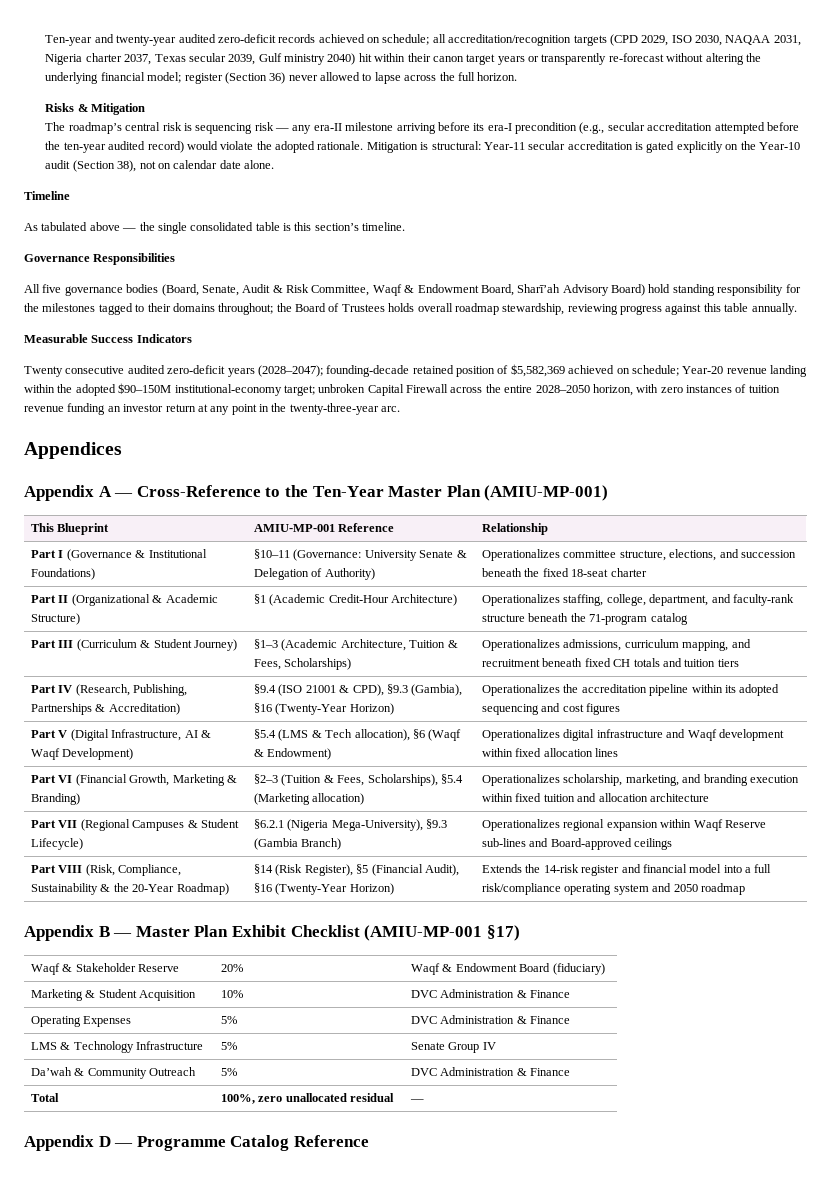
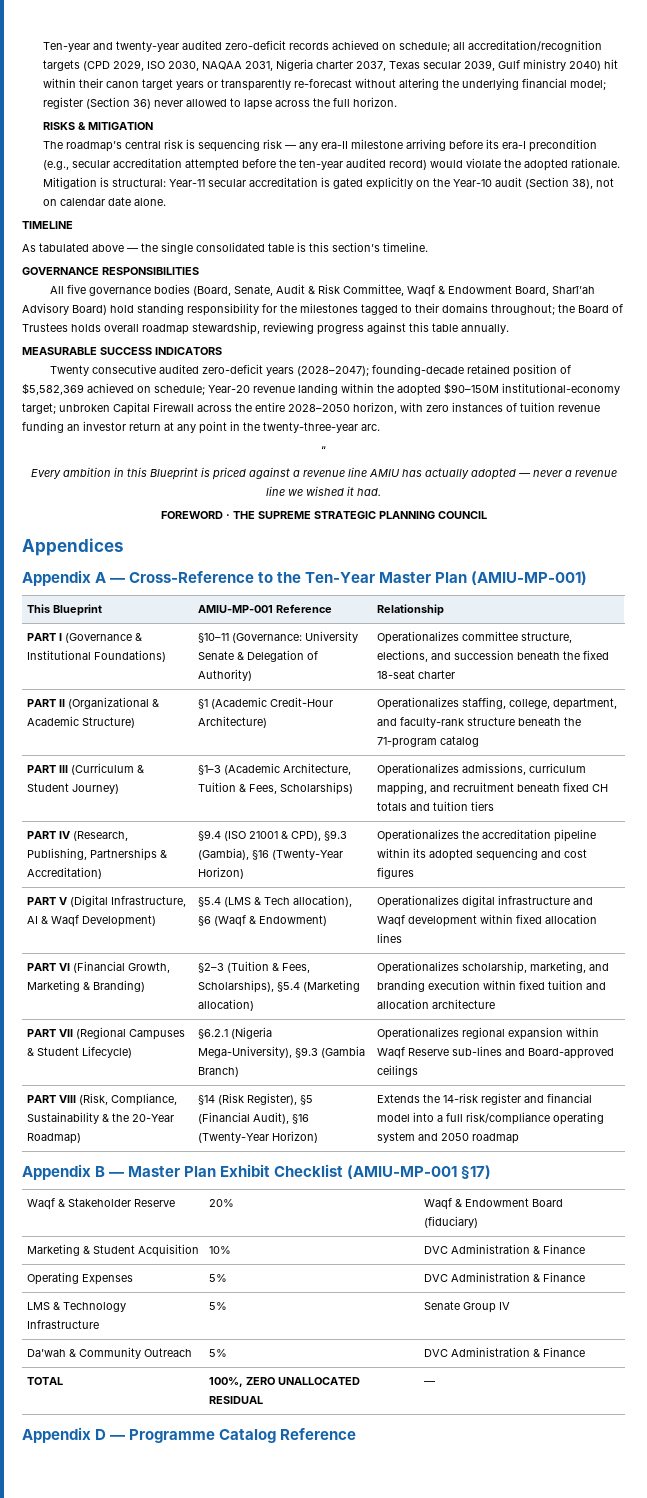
- Risks & Mitigation
+ RISKS & MITIGATION
- Timeline
+ TIMELINE
- Governance Responsibilities
+ GOVERNANCE RESPONSIBILITIES
- Measurable Success Indicators
+ MEASURABLE SUCCESS INDICATORS
+ “
+ Every ambition in this Blueprint is priced against a revenue line AMIU has actually adopted — never a revenue line we wished it had.
+ FOREWORD · THE SUPREME STRATEGIC PLANNING COUNCIL
- Part I (Governance & Institutional Foundations) | §10–11 (Governance: University Senate & Delegation of Authority) | Operationalizes committee structure, elections, and succession beneath the fixed 18-seat charter
+ PART I (Governance & Institutional Foundations) | §10–11 (Governance: University Senate & Delegation of Authority) | Operationalizes committee structure, elections, and succession beneath the fixed 18-seat charter
- Part II (Organizational & Academic Structure) | §1 (Academic Credit-Hour Architecture) | Operationalizes staffing, college, department, and faculty-rank structure beneath the 71-program catalog
+ PART II (Organizational & Academic Structure) | §1 (Academic Credit-Hour Architecture) | Operationalizes staffing, college, department, and faculty-rank structure beneath the 71-program catalog
- Part III (Curriculum & Student Journey) | §1–3 (Academic Architecture, Tuition & Fees, Scholarships) | Operationalizes admissions, curriculum mapping, and recruitment beneath fixed CH totals and tuition tiers
+ PART III (Curriculum & Student Journey) | §1–3 (Academic Architecture, Tuition & Fees, Scholarships) | Operationalizes admissions, curriculum mapping, and recruitment beneath fixed CH totals and tuition tiers
- Part IV (Research, Publishing, Partnerships & Accreditation) | §9.4 (ISO 21001 & CPD), §9.3 (Gambia), §16 (Twenty-Year Horizon) | Operationalizes the accreditation pipeline within its adopted sequencing and cost figures
+ PART IV (Research, Publishing, Partnerships & Accreditation) | §9.4 (ISO 21001 & CPD), §9.3 (Gambia), §16 (Twenty-Year Horizon) | Operationalizes the accreditation pipeline within its adopted sequencing and cost figures
- Part V (Digital Infrastructure, AI & Waqf Development) | §5.4 (LMS & Tech allocation), §6 (Waqf & Endowment) | Operationalizes digital infrastructure and Waqf development within fixed allocation lines
+ PART V (Digital Infrastructure, AI & Waqf Development) | §5.4 (LMS & Tech allocation), §6 (Waqf & Endowment) | Operationalizes digital infrastructure and Waqf development within fixed allocation lines
- Part VI (Financial Growth, Marketing & Branding) | §2–3 (Tuition & Fees, Scholarships), §5.4 (Marketing allocation) | Operationalizes scholarship, marketing, and branding execution within fixed tuition and allocation architecture
+ PART VI (Financial Growth, Marketing & Branding) | §2–3 (Tuition & Fees, Scholarships), §5.4 (Marketing allocation) | Operationalizes scholarship, marketing, and branding execution within fixed tuition and allocation architecture
- Part VII (Regional Campuses & Student Lifecycle) | §6.2.1 (Nigeria Mega-University), §9.3 (Gambia Branch) | Operationalizes regional expansion within Waqf Reserve sub-lines and Board-approved ceilings
+ PART VII (Regional Campuses & Student Lifecycle) | §6.2.1 (Nigeria Mega-University), §9.3 (Gambia Branch) | Operationalizes regional expansion within Waqf Reserve sub-lines and Board-approved ceilings
- Part VIII (Risk, Compliance, Sustainability & the 20-Year Roadmap) | §14 (Risk Register), §5 (Financial Audit), §16 (Twenty-Year Horizon) | Extends the 14-risk register and financial model into a full risk/compliance operating system and 2050 roadmap
+ PART VIII (Risk, Compliance, Sustainability & the 20-Year Roadmap) | §14 (Risk Register), §5 (Financial Audit), §16 (Twenty-Year Horizon) | Extends the 14-risk register and financial model into a full risk/compliance operating system and 2050 roadmap
- Total | 100%, zero unallocated residual | —
+ TOTAL | 100%, ZERO UNALLOCATED RESIDUAL | —

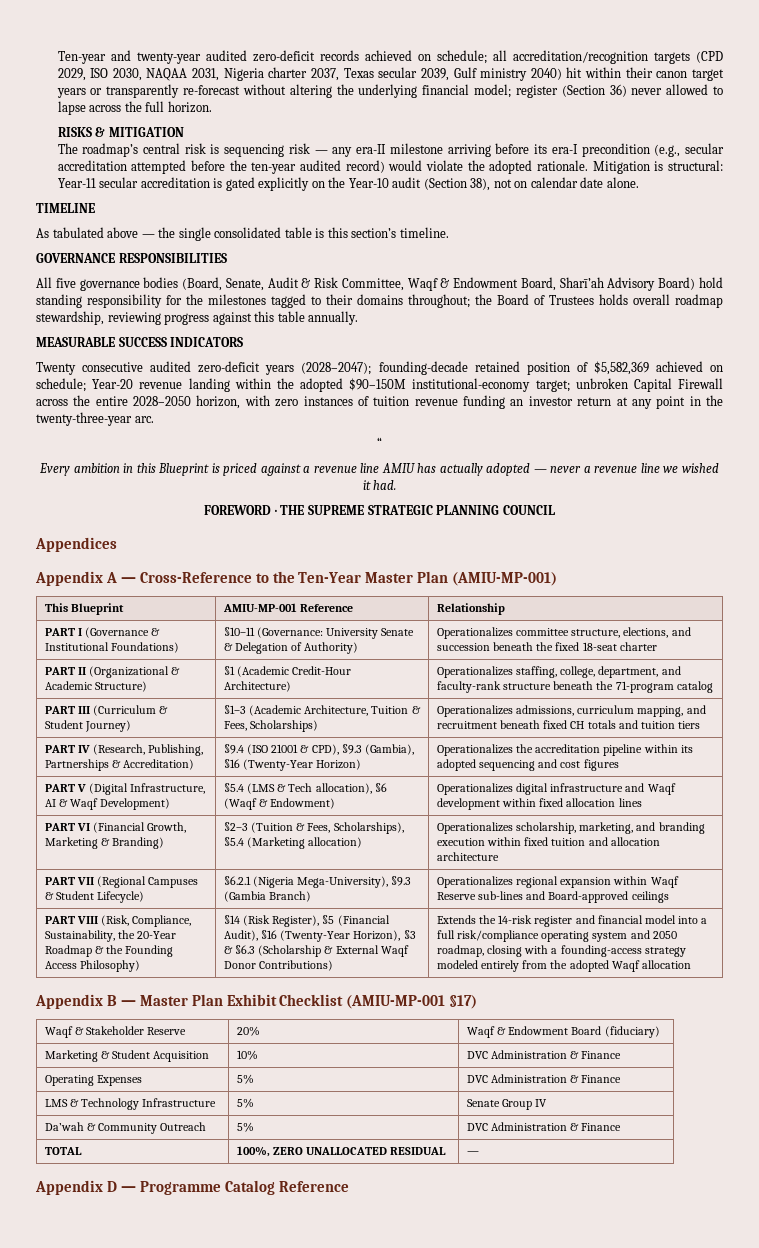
- PART VIII (Risk, Compliance, Sustainability & the 20-Year Roadmap)
+ PART VIII (Risk, Compliance, Sustainability, the 20-Year Roadmap & the Founding Access Philosophy)
- §14 (Risk Register), §5 (Financial Audit), §16 (Twenty-Year Horizon)
+ §14 (Risk Register), §5 (Financial Audit), §16 (Twenty-Year Horizon), §3 & §6.3 (Scholarship & External Waqf Donor Contributions)
- Extends the 14-risk register and financial model into a full risk/compliance operating system and 2050 roadmap
+ Extends the 14-risk register and financial model into a full risk/compliance operating system and 2050 roadmap, closing with a founding-access strategy modeled entirely from the adopted Waqf allocation

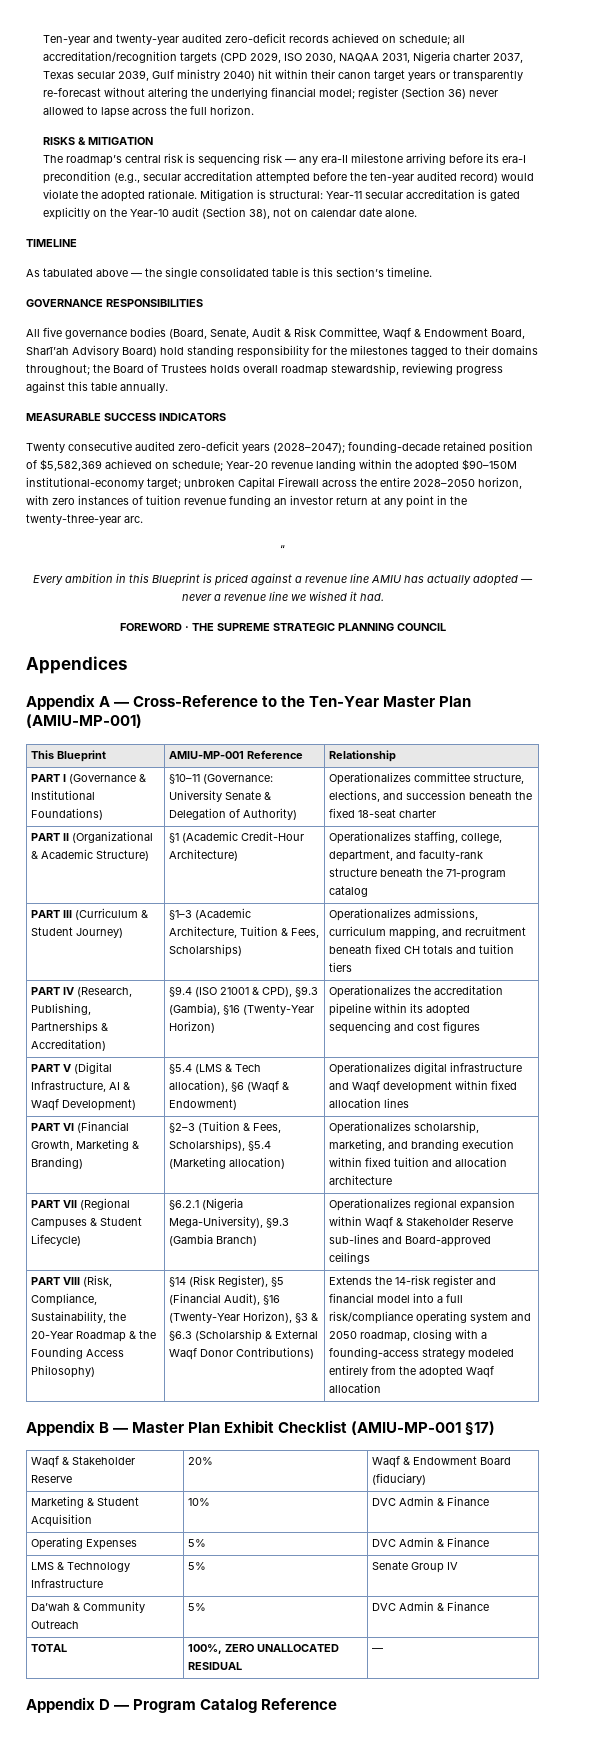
- PART VII (Regional Campuses & Student Lifecycle) | §6.2.1 (Nigeria Mega-University), §9.3 (Gambia Branch) | Operationalizes regional expansion within Waqf Reserve sub-lines and Board-approved ceilings
+ PART VII (Regional Campuses & Student Lifecycle) | §6.2.1 (Nigeria Mega-University), §9.3 (Gambia Branch) | Operationalizes regional expansion within Waqf & Stakeholder Reserve sub-lines and Board-approved ceilings
- Marketing & Student Acquisition | 10% | DVC Administration & Finance
+ Marketing & Student Acquisition | 10% | DVC Admin & Finance
- Operating Expenses | 5% | DVC Administration & Finance
+ Operating Expenses | 5% | DVC Admin & Finance
- Da’wah & Community Outreach | 5% | DVC Administration & Finance
+ Da’wah & Community Outreach | 5% | DVC Admin & Finance
- Appendix D — Programme Catalog Reference
+ Appendix D — Program Catalog Reference

